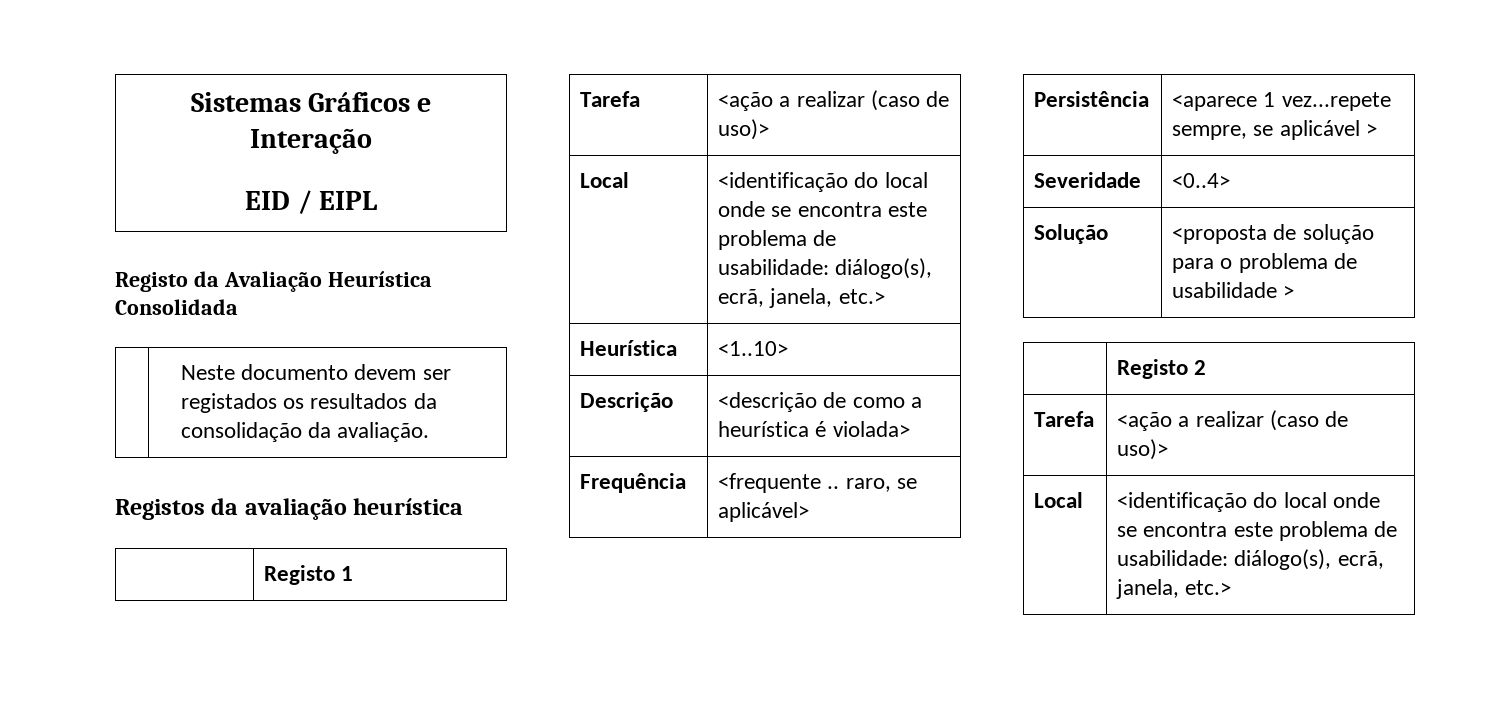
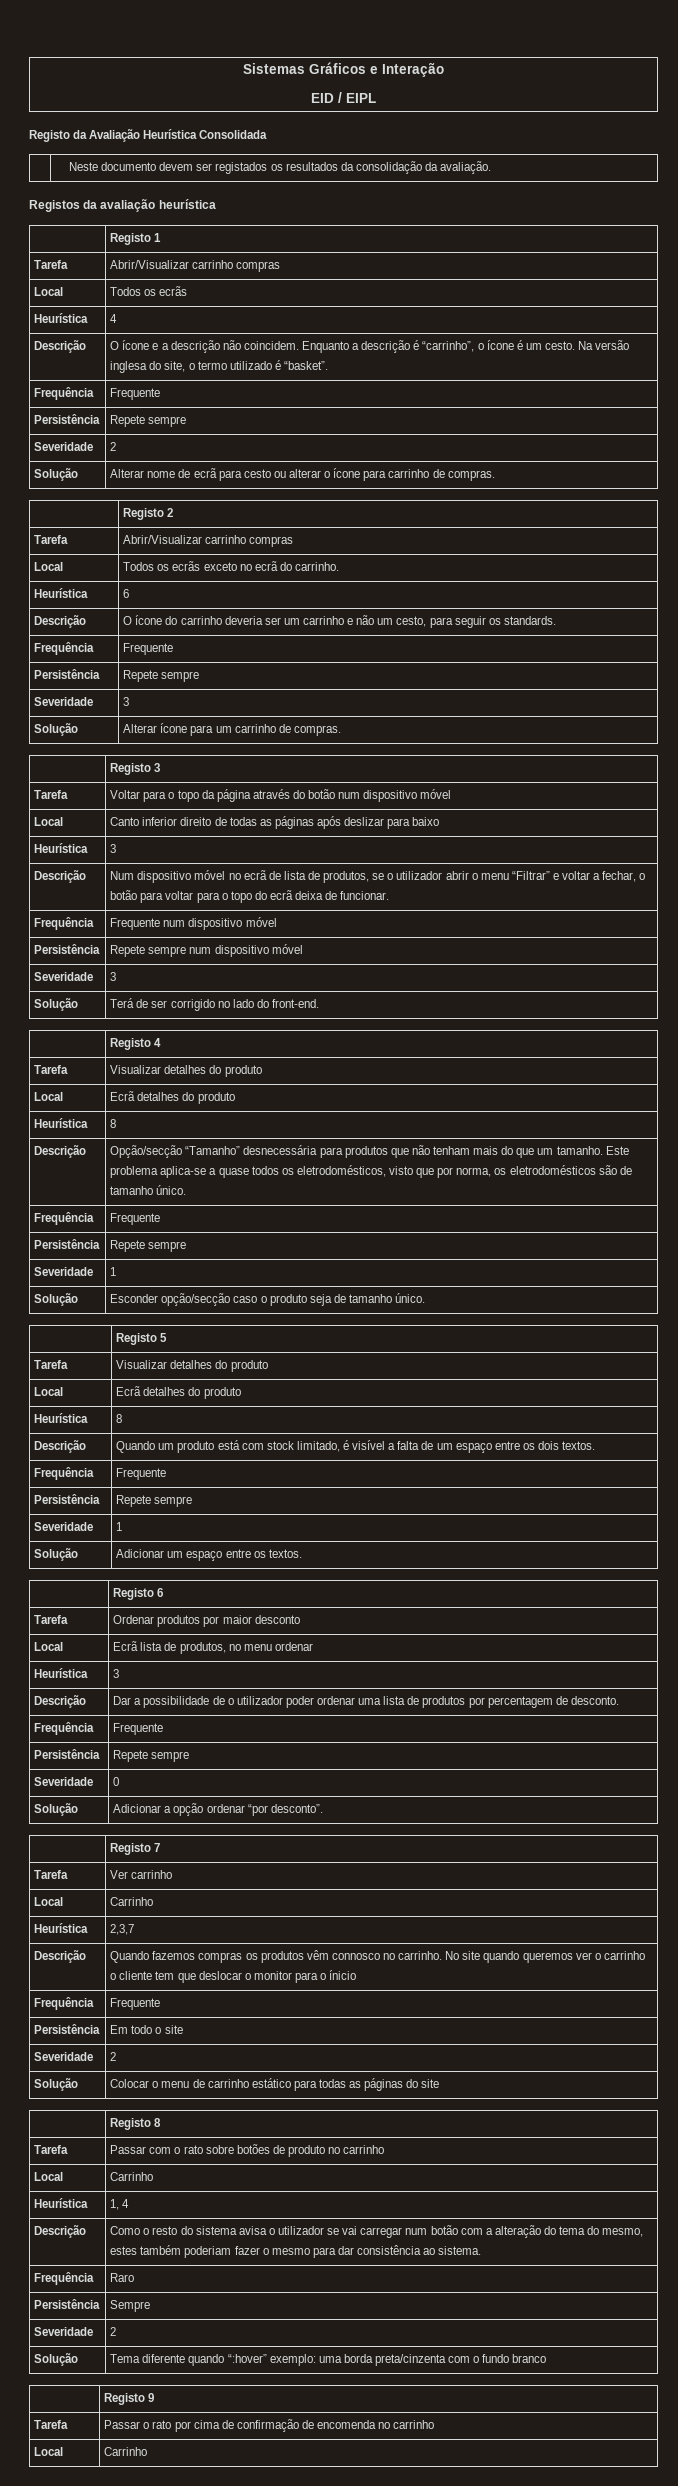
  | Registo 1
- Tarefa | <ação a realizar (caso de uso)>
- Local | <identificação do local onde se encontra este problema de usabilidade: diálogo(s), ecrã, janela, etc.>
- Heurística | <1..10>
- Descrição | <descrição de como a heurística é violada>
- Frequência | <frequente .. raro, se aplicável>
- Persistência | <aparece 1 vez...repete sempre, se aplicável >
- Severidade | <0..4>
- Solução | <proposta de solução para o problema de usabilidade >
+ Tarefa | Abrir/Visualizar carrinho compras
+ Local | Todos os ecrãs
+ Heurística | 4
+ Descrição | O ícone e a descrição não coincidem. Enquanto a descrição é “carrinho”, o ícone é um cesto. Na versão inglesa do site, o termo utilizado é “basket”.
+ Frequência | Frequente
+ Persistência | Repete sempre
+ Severidade | 2
+ Solução | Alterar nome de ecrã para cesto ou alterar o ícone para carrinho de compras.
  | Registo 2
- Tarefa | <ação a realizar (caso de uso)>
- Local | <identificação do local onde se encontra este problema de usabilidade: diálogo(s), ecrã, janela, etc.>
+ Tarefa | Abrir/Visualizar carrinho compras
+ Local | Todos os ecrãs exceto no ecrã do carrinho.
+ Heurística | 6
+ Descrição | O ícone do carrinho deveria ser um carrinho e não um cesto, para seguir os standards.
+ Frequência | Frequente
+ Persistência | Repete sempre
+ Severidade | 3
+ Solução | Alterar ícone para um carrinho de compras.
+ | Registo 3
+ Tarefa | Voltar para o topo da página através do botão num dispositivo móvel
+ Local | Canto inferior direito de todas as páginas após deslizar para baixo
+ Heurística | 3
+ Descrição | Num dispositivo móvel no ecrã de lista de produtos, se o utilizador abrir o menu “Filtrar” e voltar a fechar, o botão para voltar para o topo do ecrã deixa de funcionar.
+ Frequência | Frequente num dispositivo móvel
+ Persistência | Repete sempre num dispositivo móvel
+ Severidade | 3
+ Solução | Terá de ser corrigido no lado do front-end.
+ | Registo 4
+ Tarefa | Visualizar detalhes do produto
+ Local | Ecrã detalhes do produto
+ Heurística | 8
+ Descrição | Opção/secção “Tamanho” desnecessária para produtos que não tenham mais do que um tamanho. Este problema aplica-se a quase todos os eletrodomésticos, visto que por norma, os eletrodomésticos são de tamanho único.
+ Frequência | Frequente
+ Persistência | Repete sempre
+ Severidade | 1
+ Solução | Esconder opção/secção caso o produto seja de tamanho único.
+ | Registo 5
+ Tarefa | Visualizar detalhes do produto
+ Local | Ecrã detalhes do produto
+ Heurística | 8
+ Descrição | Quando um produto está com stock limitado, é visível a falta de um espaço entre os dois textos.
+ Frequência | Frequente
+ Persistência | Repete sempre
+ Severidade | 1
+ Solução | Adicionar um espaço entre os textos.
+ | Registo 6
+ Tarefa | Ordenar produtos por maior desconto
+ Local | Ecrã lista de produtos, no menu ordenar
+ Heurística | 3
+ Descrição | Dar a possibilidade de o utilizador poder ordenar uma lista de produtos por percentagem de desconto.
+ Frequência | Frequente
+ Persistência | Repete sempre
+ Severidade | 0
+ Solução | Adicionar a opção ordenar “por desconto”.
+ | Registo 7
+ Tarefa | Ver carrinho
+ Local | Carrinho
+ Heurística | 2,3,7
+ Descrição | Quando fazemos compras os produtos vêm connosco no carrinho. No site quando queremos ver o carrinho o cliente tem que deslocar o monitor para o ínicio
+ Frequência | Frequente
+ Persistência | Em todo o site
+ Severidade | 2
+ Solução | Colocar o menu de carrinho estático para todas as páginas do site
+ | Registo 8
+ Tarefa | Passar com o rato sobre botões de produto no carrinho
+ Local | Carrinho
+ Heurística | 1, 4
+ Descrição | Como o resto do sistema avisa o utilizador se vai carregar num botão com a alteração do tema do mesmo, estes também poderiam fazer o mesmo para dar consistência ao sistema.
+ Frequência | Raro
+ Persistência | Sempre
+ Severidade | 2
+ Solução | Tema diferente quando “:hover” exemplo: uma borda preta/cinzenta com o fundo branco
+ | Registo 9
+ Tarefa | Passar o rato por cima de confirmação de encomenda no carrinho
+ Local | Carrinho

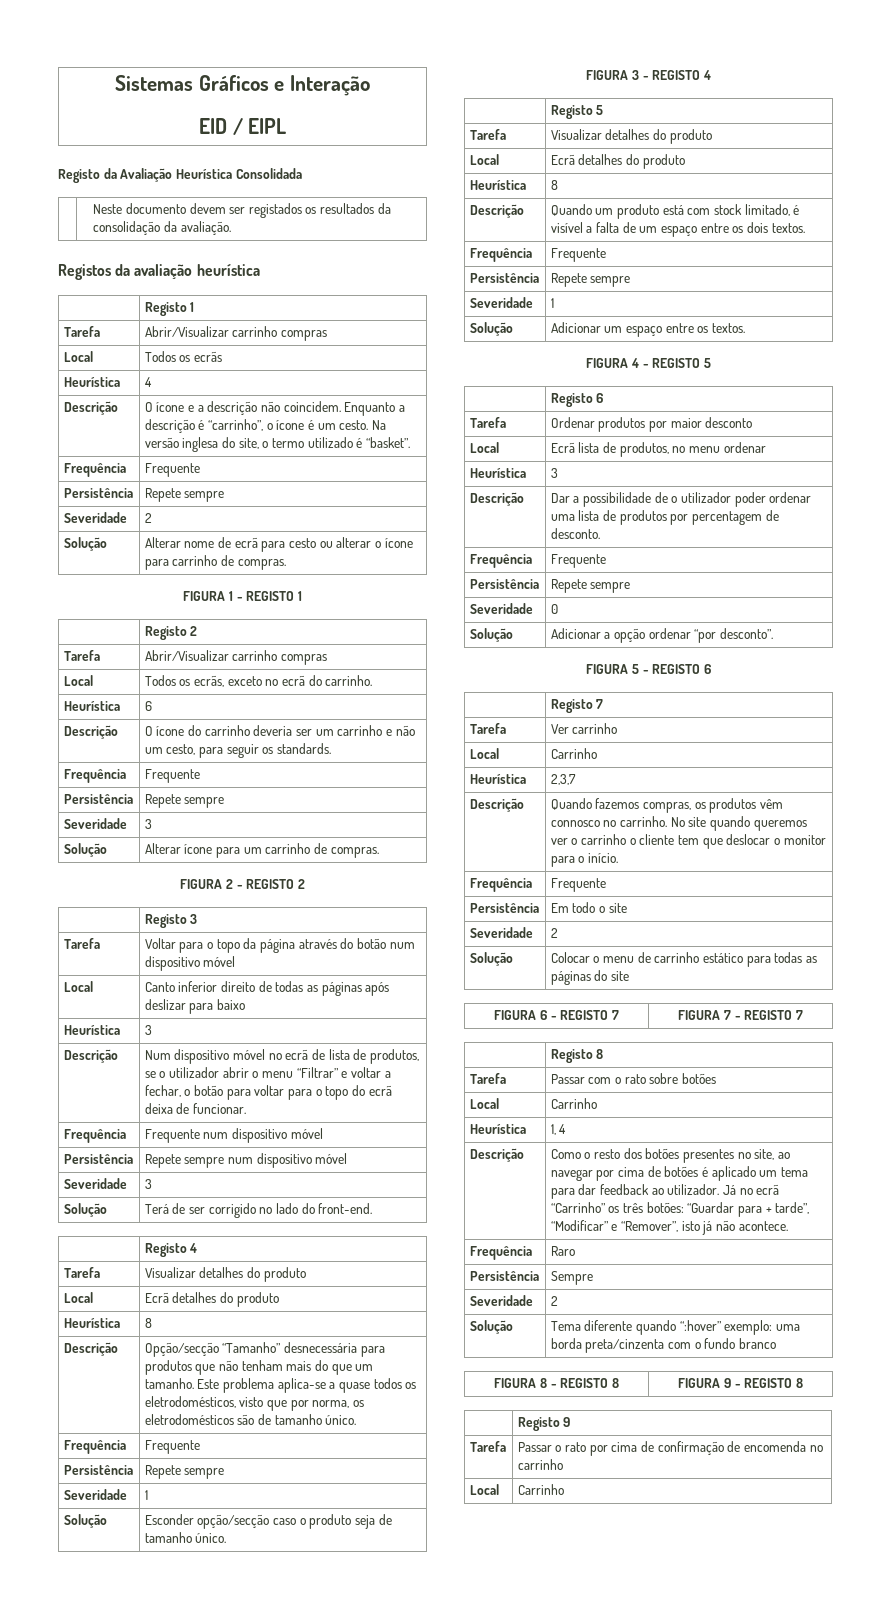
+ FIGURA 1 - REGISTO 1
- Local | Todos os ecrãs exceto no ecrã do carrinho.
+ Local | Todos os ecrãs, exceto no ecrã do carrinho.
+ FIGURA 2 - REGISTO 2
+ FIGURA 3 - REGISTO 4
+ FIGURA 4 - REGISTO 5
+ FIGURA 5 - REGISTO 6
- Descrição | Quando fazemos compras os produtos vêm connosco no carrinho. No site quando queremos ver o carrinho o cliente tem que deslocar o monitor para o ínicio
+ Descrição | Quando fazemos compras, os produtos vêm connosco no carrinho. No site quando queremos ver o carrinho o cliente tem que deslocar o monitor para o início.
+ FIGURA 6 - REGISTO 7 | FIGURA 7 - REGISTO 7
- Tarefa | Passar com o rato sobre botões de produto no carrinho
+ Tarefa | Passar com o rato sobre botões
- Como o resto do sistema avisa o utilizador se vai carregar num botão com a alteração do tema do mesmo, estes também poderiam fazer o mesmo para dar consistência ao sistema.
+ Como o resto dos botões presentes no site, ao navegar por cima de botões é aplicado um tema para dar feedback ao utilizador. Já no ecrã “Carrinho” os três botões: “Guardar para + tarde”, “Modificar” e “Remover”, isto já não acontece.
+ FIGURA 8 - REGISTO 8 | FIGURA 9 - REGISTO 8

